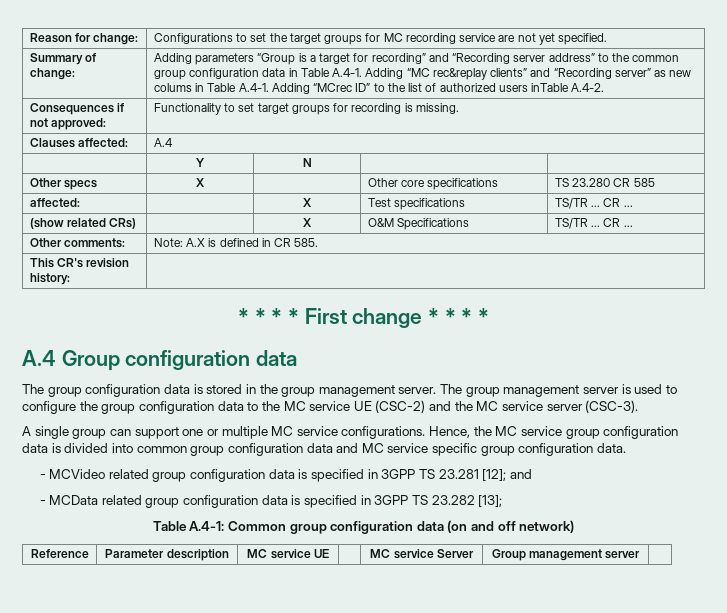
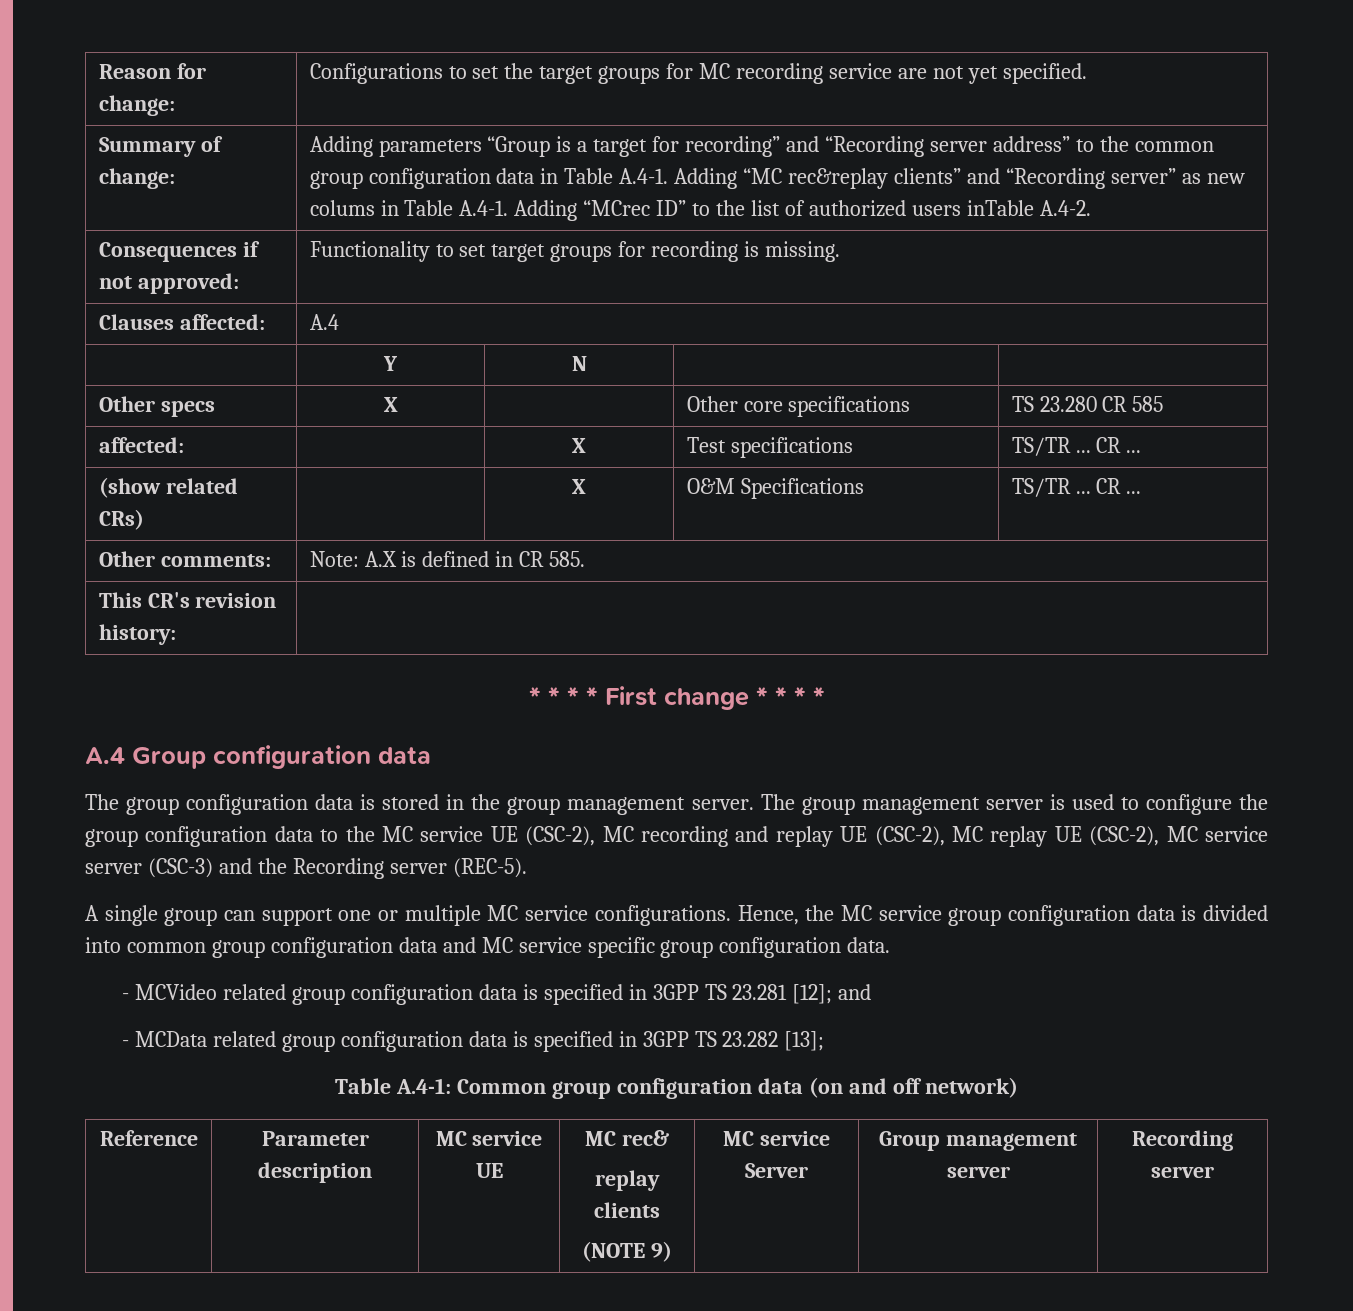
- The group management server is used to configure the group configuration data to the MC service UE (CSC-2) and the MC service server (CSC-3).
+ The group management server is used to configure the group configuration data to the MC service UE (CSC-2), MC recording and replay UE (CSC-2), MC replay UE (CSC-2), MC service server (CSC-3) and the Recording server (REC-5).
- Reference | Parameter description | MC service UE | | MC service Server | Group management server |
+ Reference | Parameter description | MC service UE | MC rec&
+ replay clients
+ (NOTE 9) | MC service Server | Group management server | Recording server

